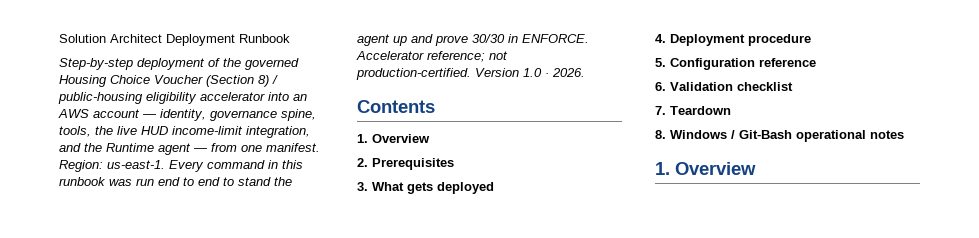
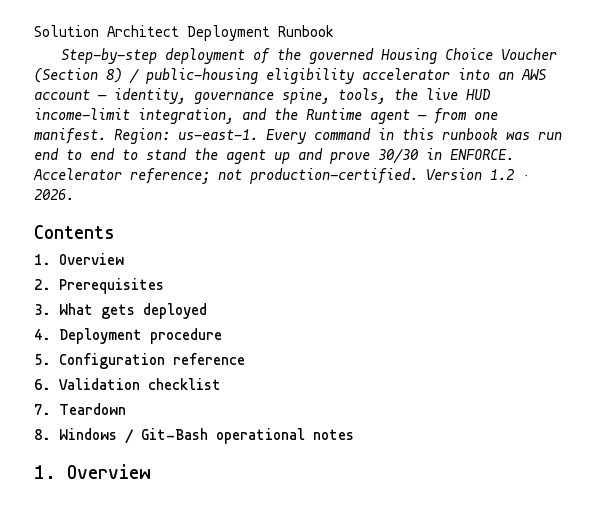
- Version 1.0 · 2026.
+ Version 1.2 · 2026.

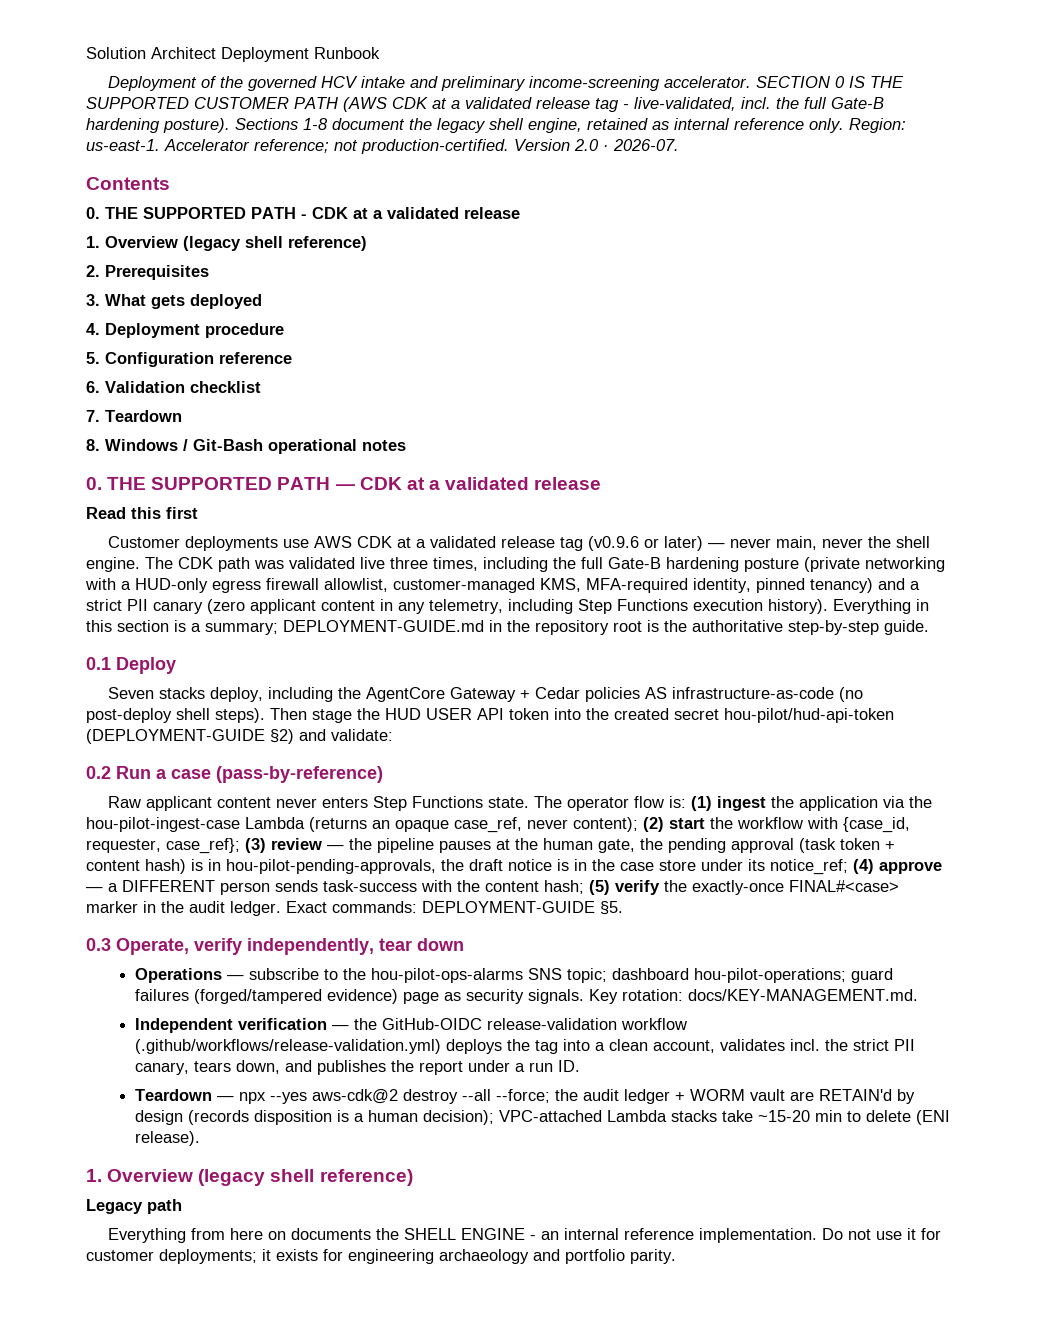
- Step-by-step deployment of the governed Housing Choice Voucher (Section 8) / public-housing eligibility accelerator into an AWS account — identity, governance spine, tools, the live HUD income-limit integration, and the Runtime agent — from one manifest. Region: us-east-1. Every command in this runbook was run end to end to stand the agent up and prove 30/30 in ENFORCE.
+ Deployment of the governed HCV intake and preliminary income-screening accelerator. SECTION 0 IS THE SUPPORTED CUSTOMER PATH (AWS CDK at a validated release tag - live-validated, incl. the full Gate-B hardening posture). Sections 1-8 document the legacy shell engine, retained as internal reference only. Region: us-east-1.
- Version 1.2 · 2026.
+ Version 2.0 · 2026-07.
  Contents
- 1. Overview
+ 0. THE SUPPORTED PATH - CDK at a validated release
+ 1. Overview (legacy shell reference)
  8. Windows / Git-Bash operational notes
- 1. Overview
+ 0. THE SUPPORTED PATH — CDK at a validated release
+ Read this first
+ Customer deployments use AWS CDK at a validated release tag (v0.9.6 or later) — never main, never the shell engine. The CDK path was validated live three times, including the full Gate-B hardening posture (private networking with a HUD-only egress firewall allowlist, customer-managed KMS, MFA-required identity, pinned tenancy) and a strict PII canary (zero applicant content in any telemetry, including Step Functions execution history). Everything in this section is a summary; DEPLOYMENT-GUIDE.md in the repository root is the authoritative step-by-step guide.
+ 0.1 Deploy
+ Seven stacks deploy, including the AgentCore Gateway + Cedar policies AS infrastructure-as-code (no post-deploy shell steps). Then stage the HUD USER API token into the created secret hou-pilot/hud-api-token (DEPLOYMENT-GUIDE §2) and validate:
+ 0.2 Run a case (pass-by-reference)
+ Raw applicant content never enters Step Functions state. The operator flow is: (1) ingest the application via the hou-pilot-ingest-case Lambda (returns an opaque case_ref, never content); (2) start the workflow with {case_id, requester, case_ref}; (3) review — the pipeline pauses at the human gate, the pending approval (task token + content hash) is in hou-pilot-pending-approvals, the draft notice is in the case store under its notice_ref; (4) approve — a DIFFERENT person sends task-success with the content hash; (5) verify the exactly-once FINAL#<case> marker in the audit ledger. Exact commands: DEPLOYMENT-GUIDE §5.
+ 0.3 Operate, verify independently, tear down
+ Operations — subscribe to the hou-pilot-ops-alarms SNS topic; dashboard hou-pilot-operations; guard failures (forged/tampered evidence) page as security signals. Key rotation: docs/KEY-MANAGEMENT.md.
+ Independent verification — the GitHub-OIDC release-validation workflow (.github/workflows/release-validation.yml) deploys the tag into a clean account, validates incl. the strict PII canary, tears down, and publishes the report under a run ID.
+ Teardown — npx --yes aws-cdk@2 destroy --all --force; the audit ledger + WORM vault are RETAIN'd by design (records disposition is a human decision); VPC-attached Lambda stacks take ~15-20 min to delete (ENI release).
+ 1. Overview (legacy shell reference)
+ Legacy path
+ Everything from here on documents the SHELL ENGINE - an internal reference implementation. Do not use it for customer deployments; it exists for engineering archaeology and portfolio parity.

